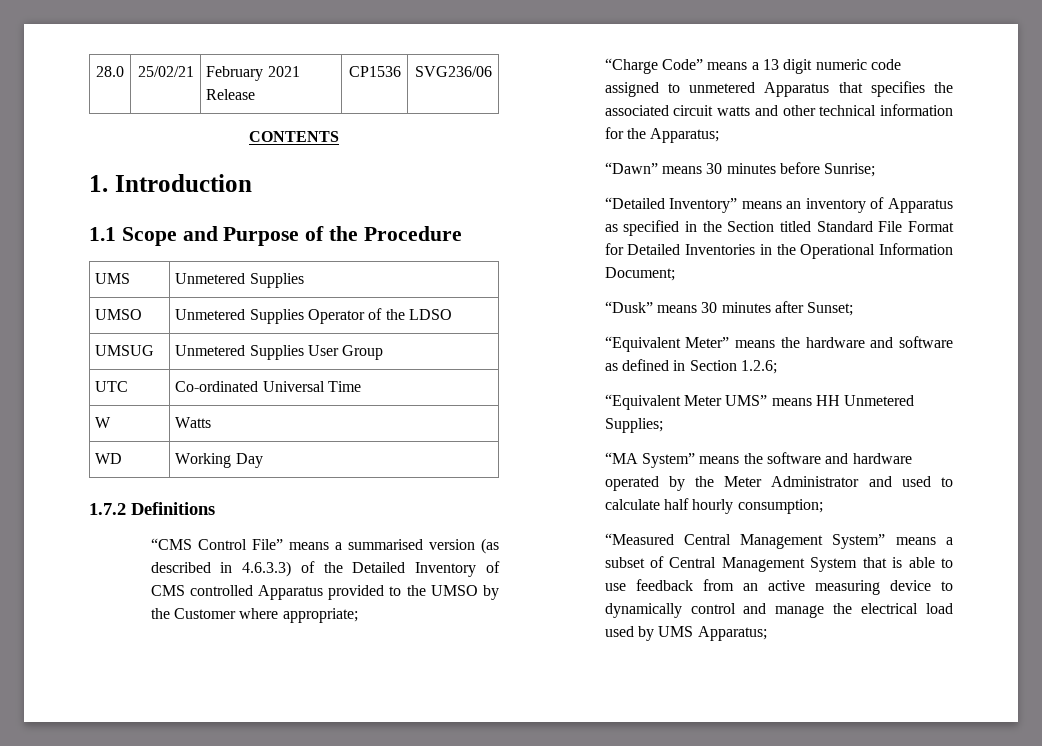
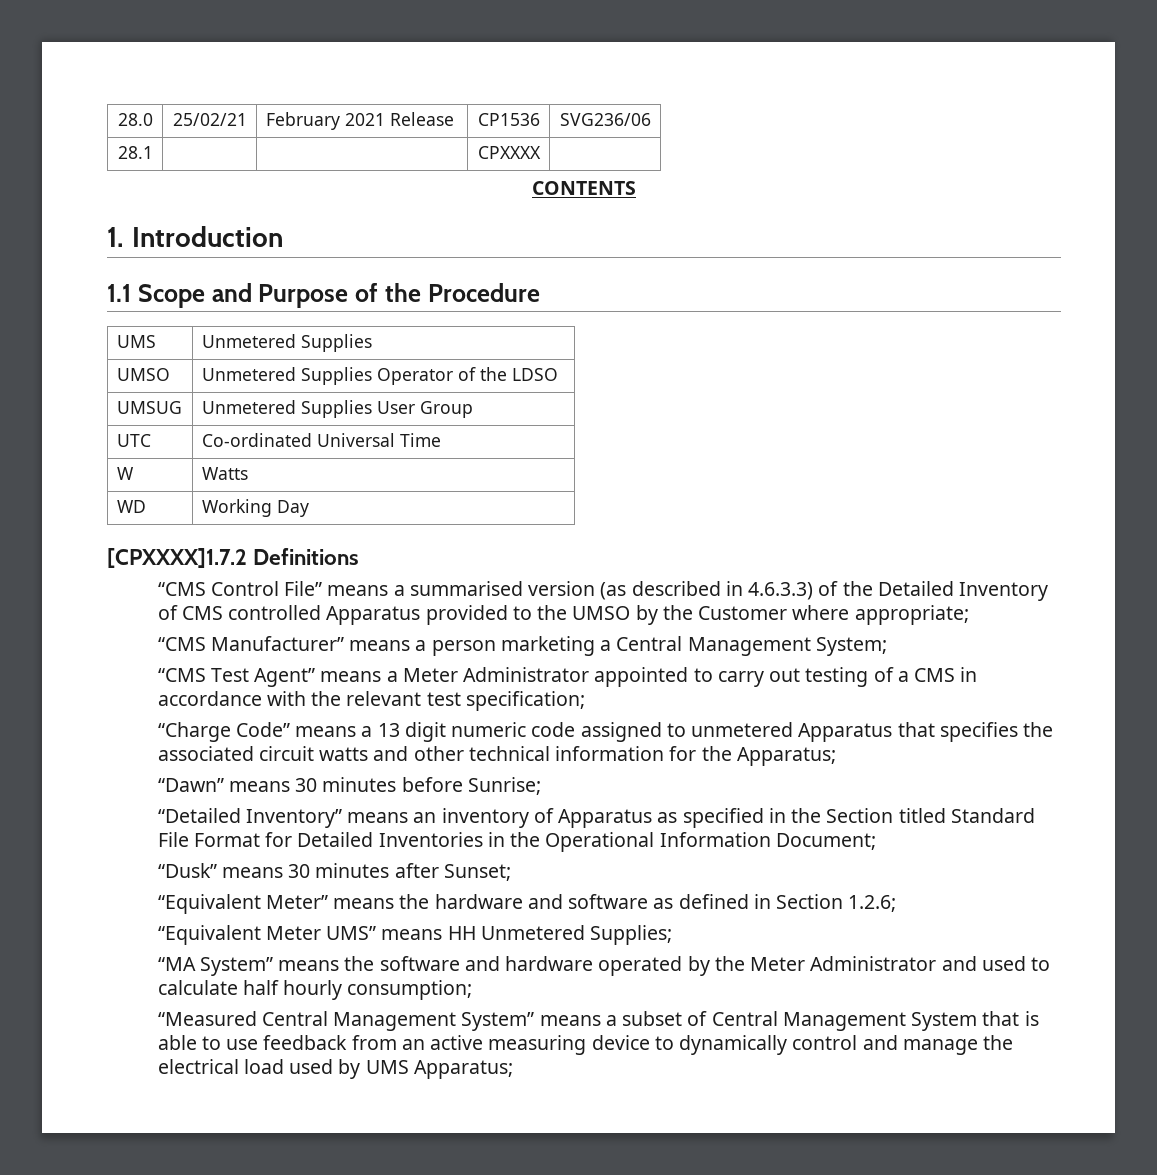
+ 28.1 | | | CPXXXX |
- 1.7.2 Definitions
+ [CPXXXX]1.7.2 Definitions
+ “CMS Manufacturer” means a person marketing a Central Management System;
+ “CMS Test Agent” means a Meter Administrator appointed to carry out testing of a CMS in accordance with the relevant test specification;

